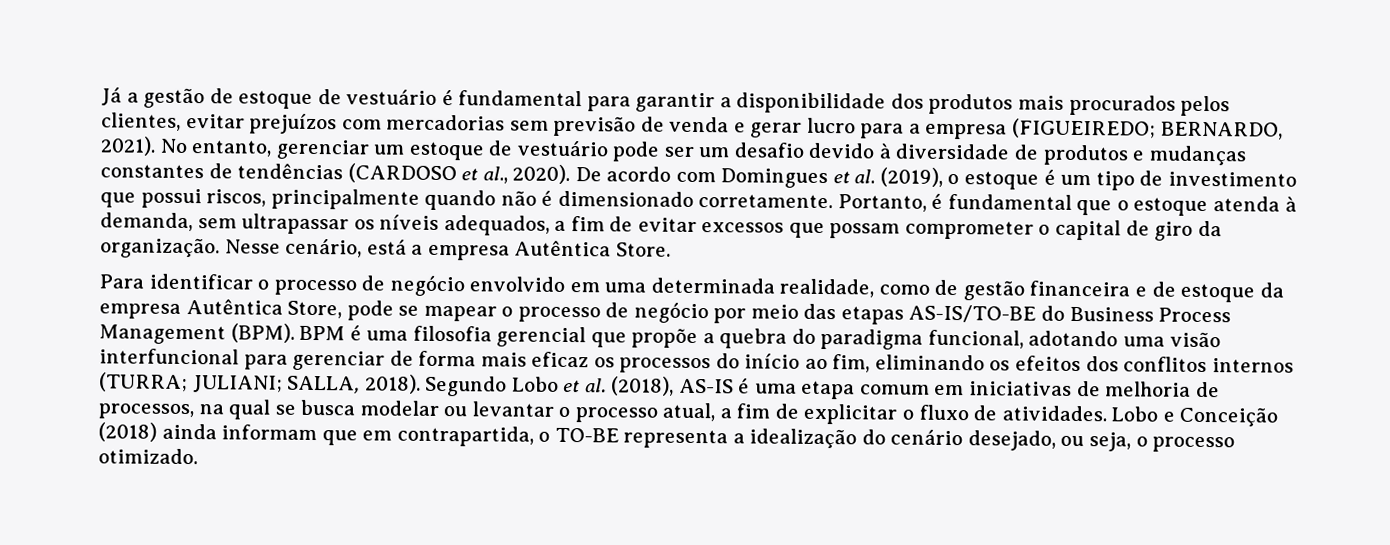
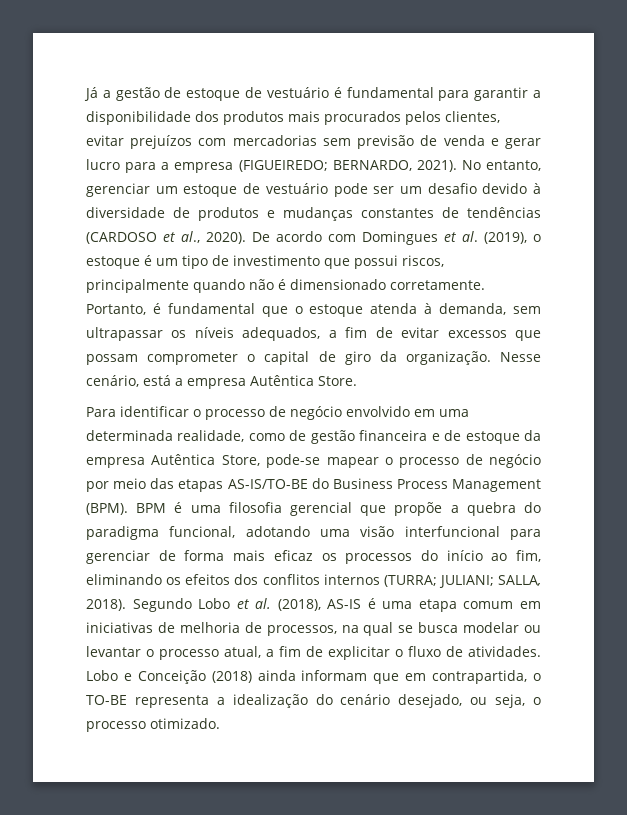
- Para identificar o processo de negócio envolvido em uma determinada realidade, como de gestão financeira e de estoque da empresa Autêntica Store, pode se mapear o processo de negócio por meio das etapas AS-IS/TO-BE do Business Process Management (BPM).
+ Para identificar o processo de negócio envolvido em uma determinada realidade, como de gestão financeira e de estoque da empresa Autêntica Store, pode-se mapear o processo de negócio por meio das etapas AS-IS/TO-BE do Business Process Management (BPM).

